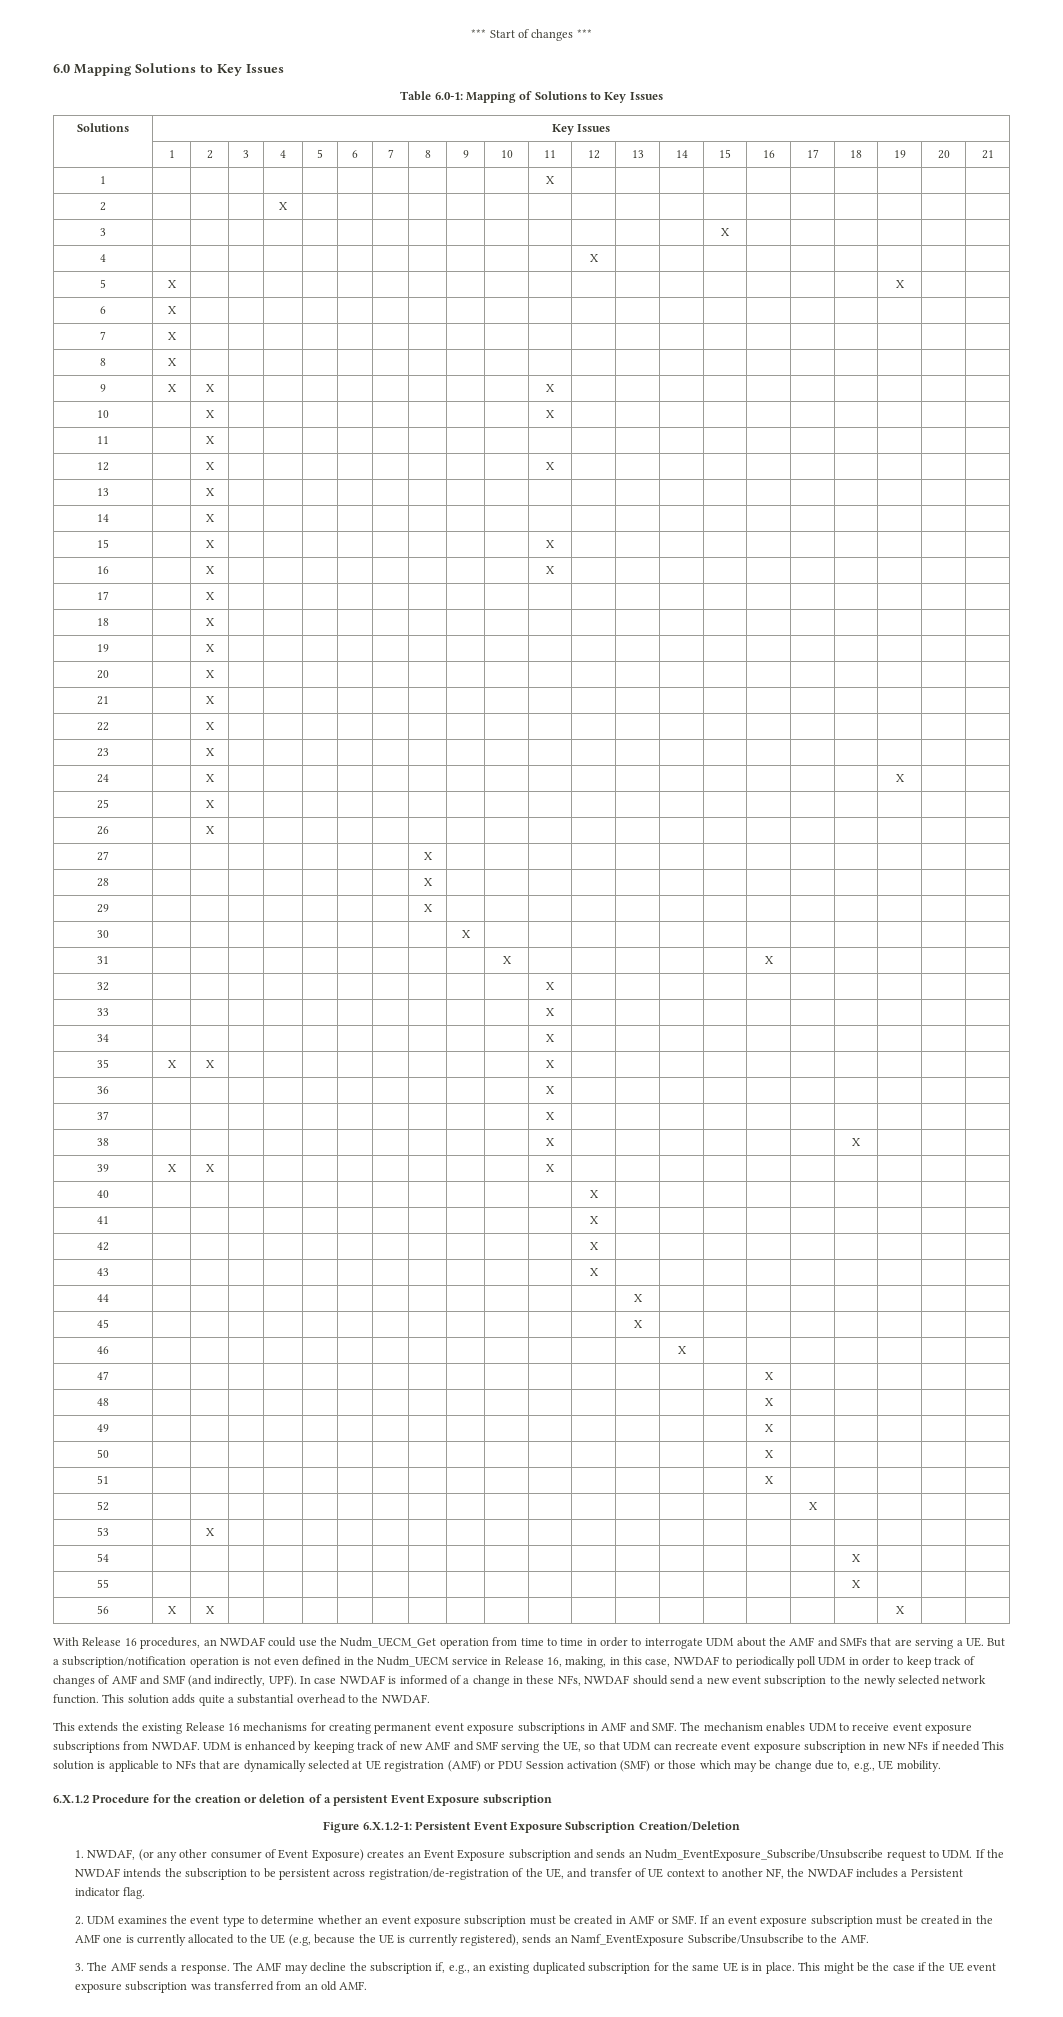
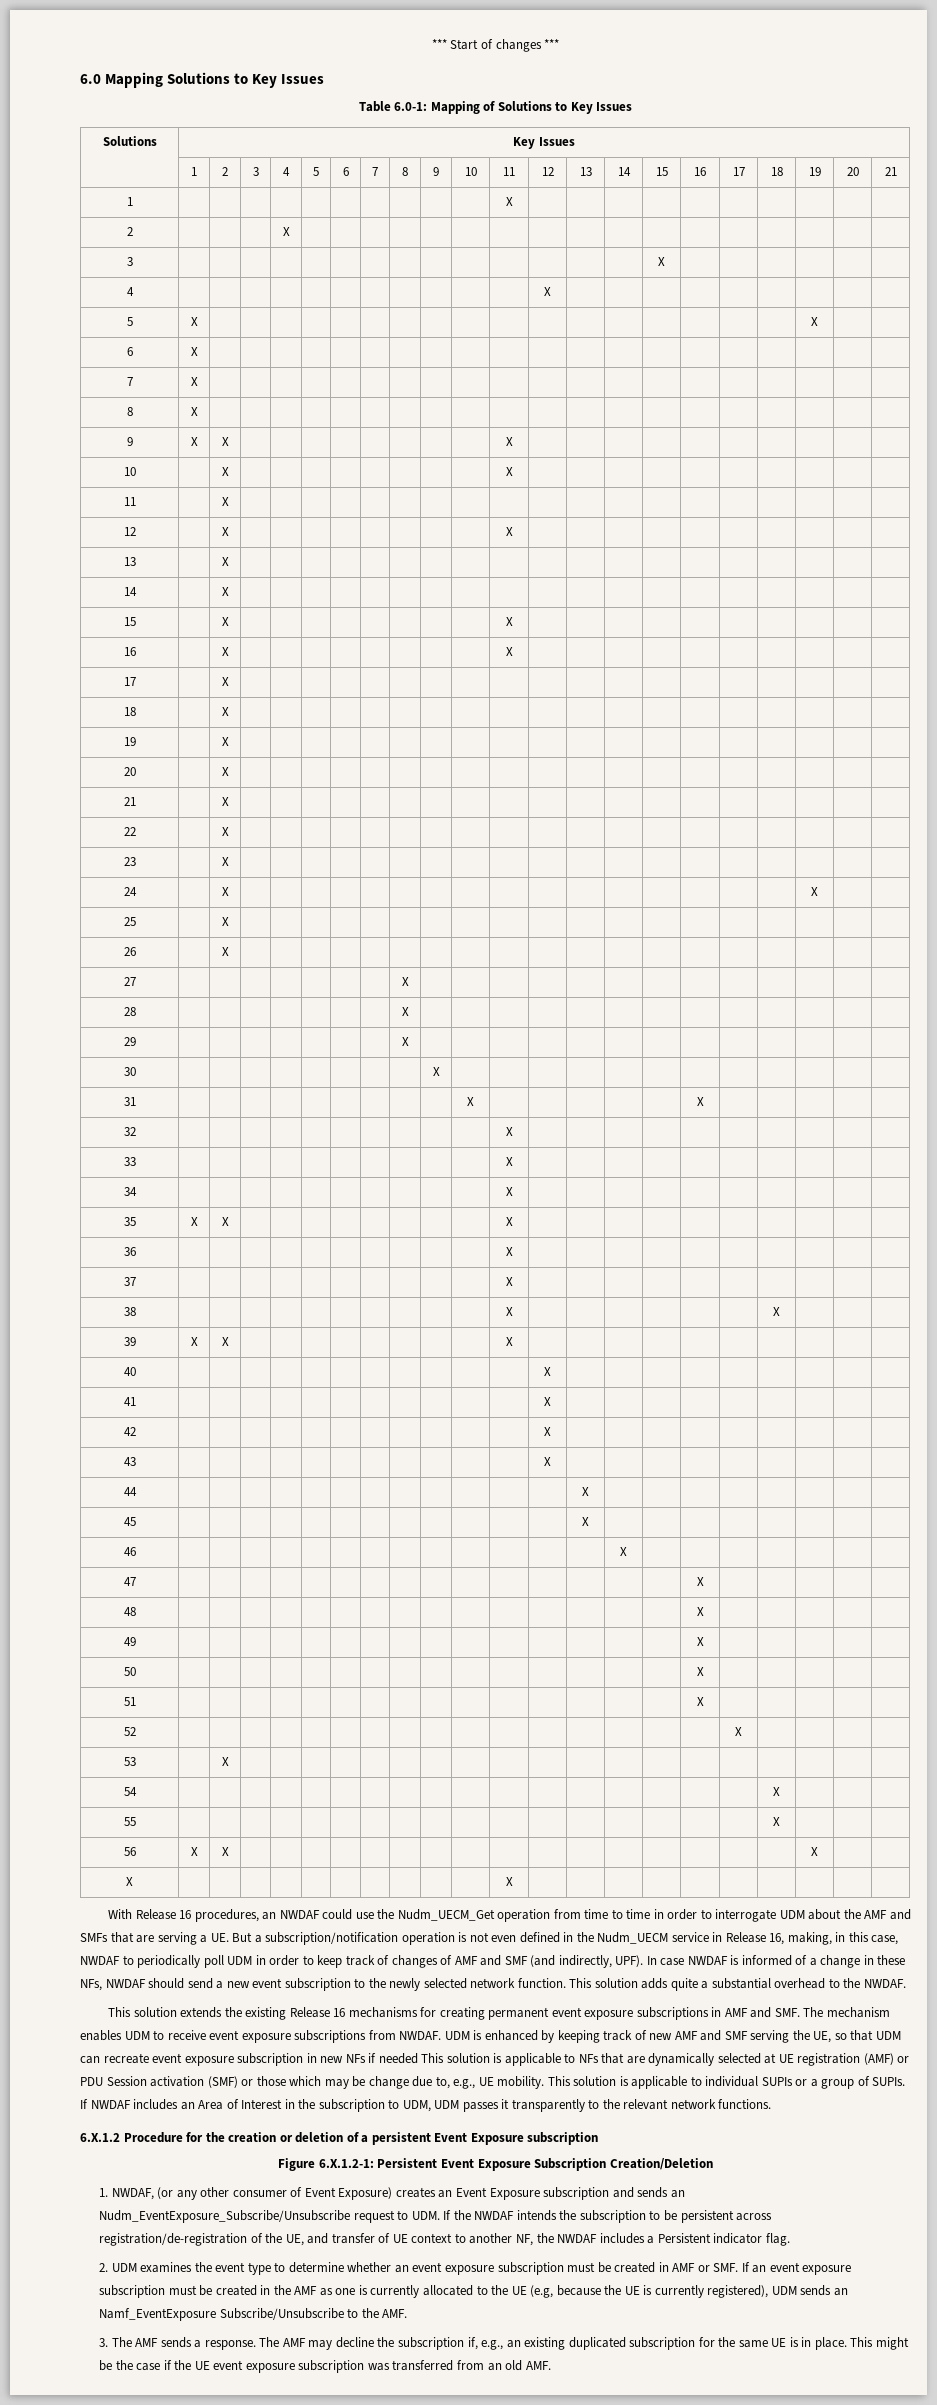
+ X | | | | | | | | | | | X | | | | | | | | | |
- This extends the existing Release 16 mechanisms for creating permanent event exposure subscriptions in AMF and SMF. The mechanism enables UDM to receive event exposure subscriptions from NWDAF.
+ This solution extends the existing Release 16 mechanisms for creating permanent event exposure subscriptions in AMF and SMF. The mechanism enables UDM to receive event exposure subscriptions from NWDAF.
+ This solution is applicable to individual SUPIs or a group of SUPIs. If NWDAF includes an Area of Interest in the subscription to UDM, UDM passes it transparently to the relevant network functions.
- 2. UDM examines the event type to determine whether an event exposure subscription must be created in AMF or SMF. If an event exposure subscription must be created in the AMF one is currently allocated to the UE (e.g, because the UE is currently registered), sends an Namf_EventExposure Subscribe/Unsubscribe to the AMF.
+ 2. UDM examines the event type to determine whether an event exposure subscription must be created in AMF or SMF. If an event exposure subscription must be created in the AMF as one is currently allocated to the UE (e.g, because the UE is currently registered), UDM sends an Namf_EventExposure Subscribe/Unsubscribe to the AMF.

